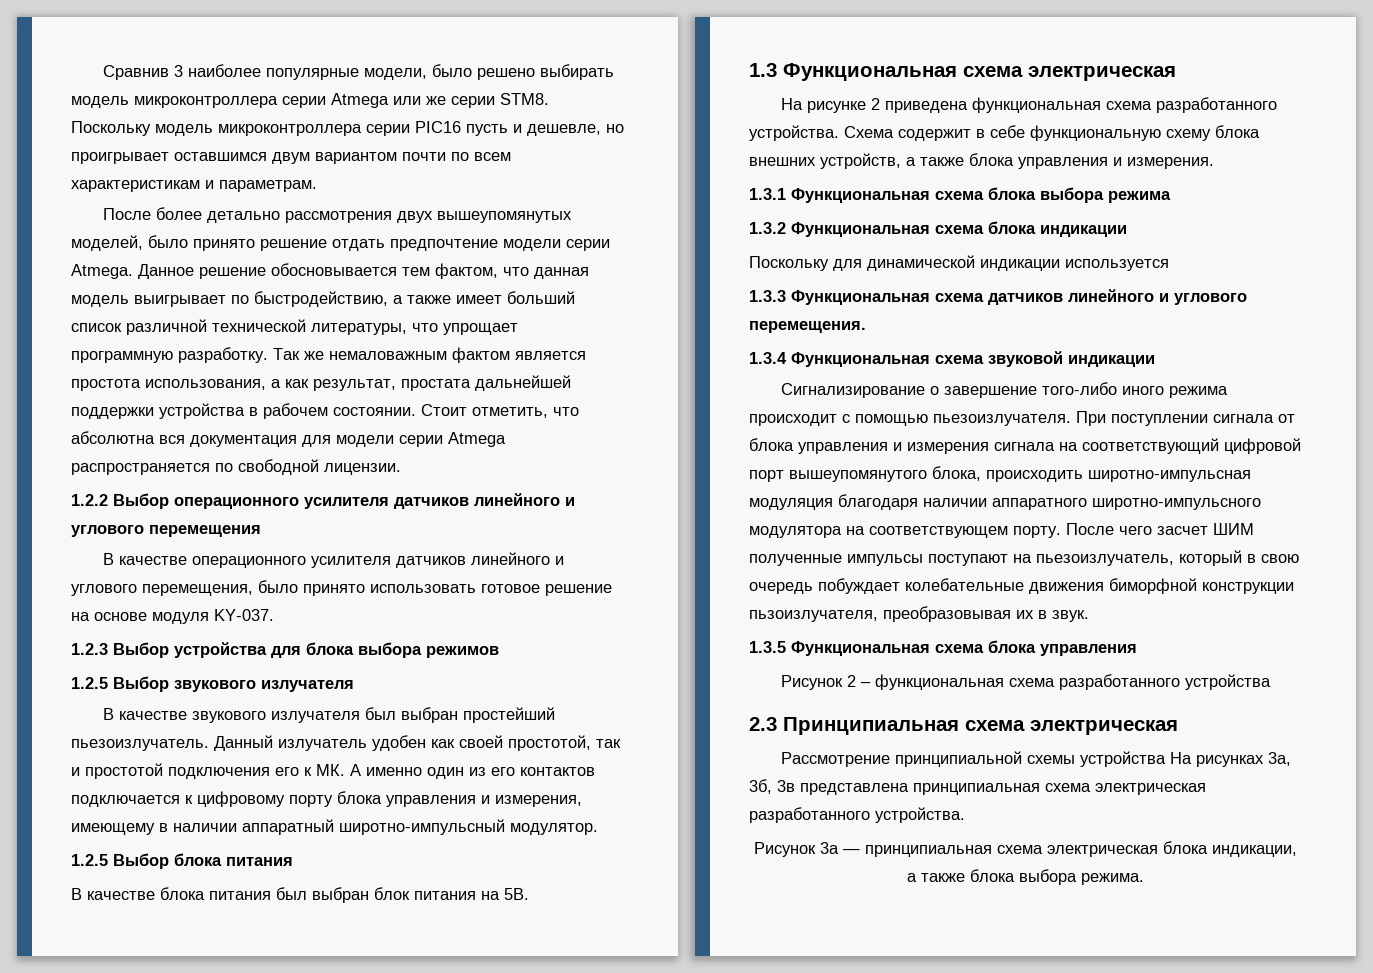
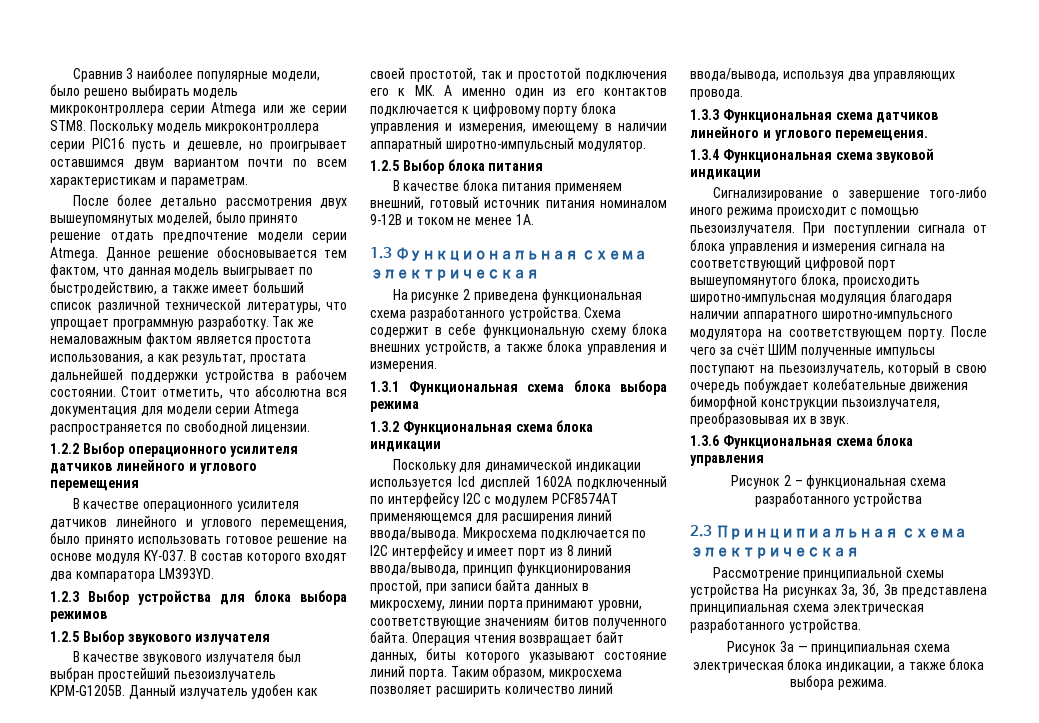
+ В состав которого входят два компаратора LM393YD.
- В качестве звукового излучателя был выбран простейший пьезоизлучатель.
+ В качестве звукового излучателя был выбран простейший пьезоизлучатель KPM-G1205В.
- В качестве блока питания был выбран блок питания на 5В.
+ В качестве блока питания применяем внешний, готовый источник питания номиналом 9-12В и током не менее 1А.
- Поскольку для динамической индикации используется
+ Поскольку для динамической индикации используется lcd дисплей 1602А подключенный по интерфейсу I2C с модулем PCF8574AT применяющемся для расширения линий ввода/вывода. Микросхема подключается по I2C интерфейсу и имеет порт из 8 линий ввода/вывода, принцип функционирования простой, при записи байта данных в микросхему, линии порта принимают уровни, соответствующие значениям битов полученного байта. Операция чтения возвращает байт данных, биты которого указывают состояние линий порта. Таким образом, микросхема позволяет расширить количество линий ввода/вывода, используя два управляющих провода.
- После чего засчет ШИМ полученные импульсы поступают на пьезоизлучатель, который в свою очередь побуждает колебательные движения биморфной конструкции пьзоизлучателя, преобразовывая их в звук.
+ После чего за счёт ШИМ полученные импульсы поступают на пьезоизлучатель, который в свою очередь побуждает колебательные движения биморфной конструкции пьзоизлучателя, преобразовывая их в звук.
- 1.3.5 Функциональная схема блока управления
+ 1.3.6 Функциональная схема блока управления

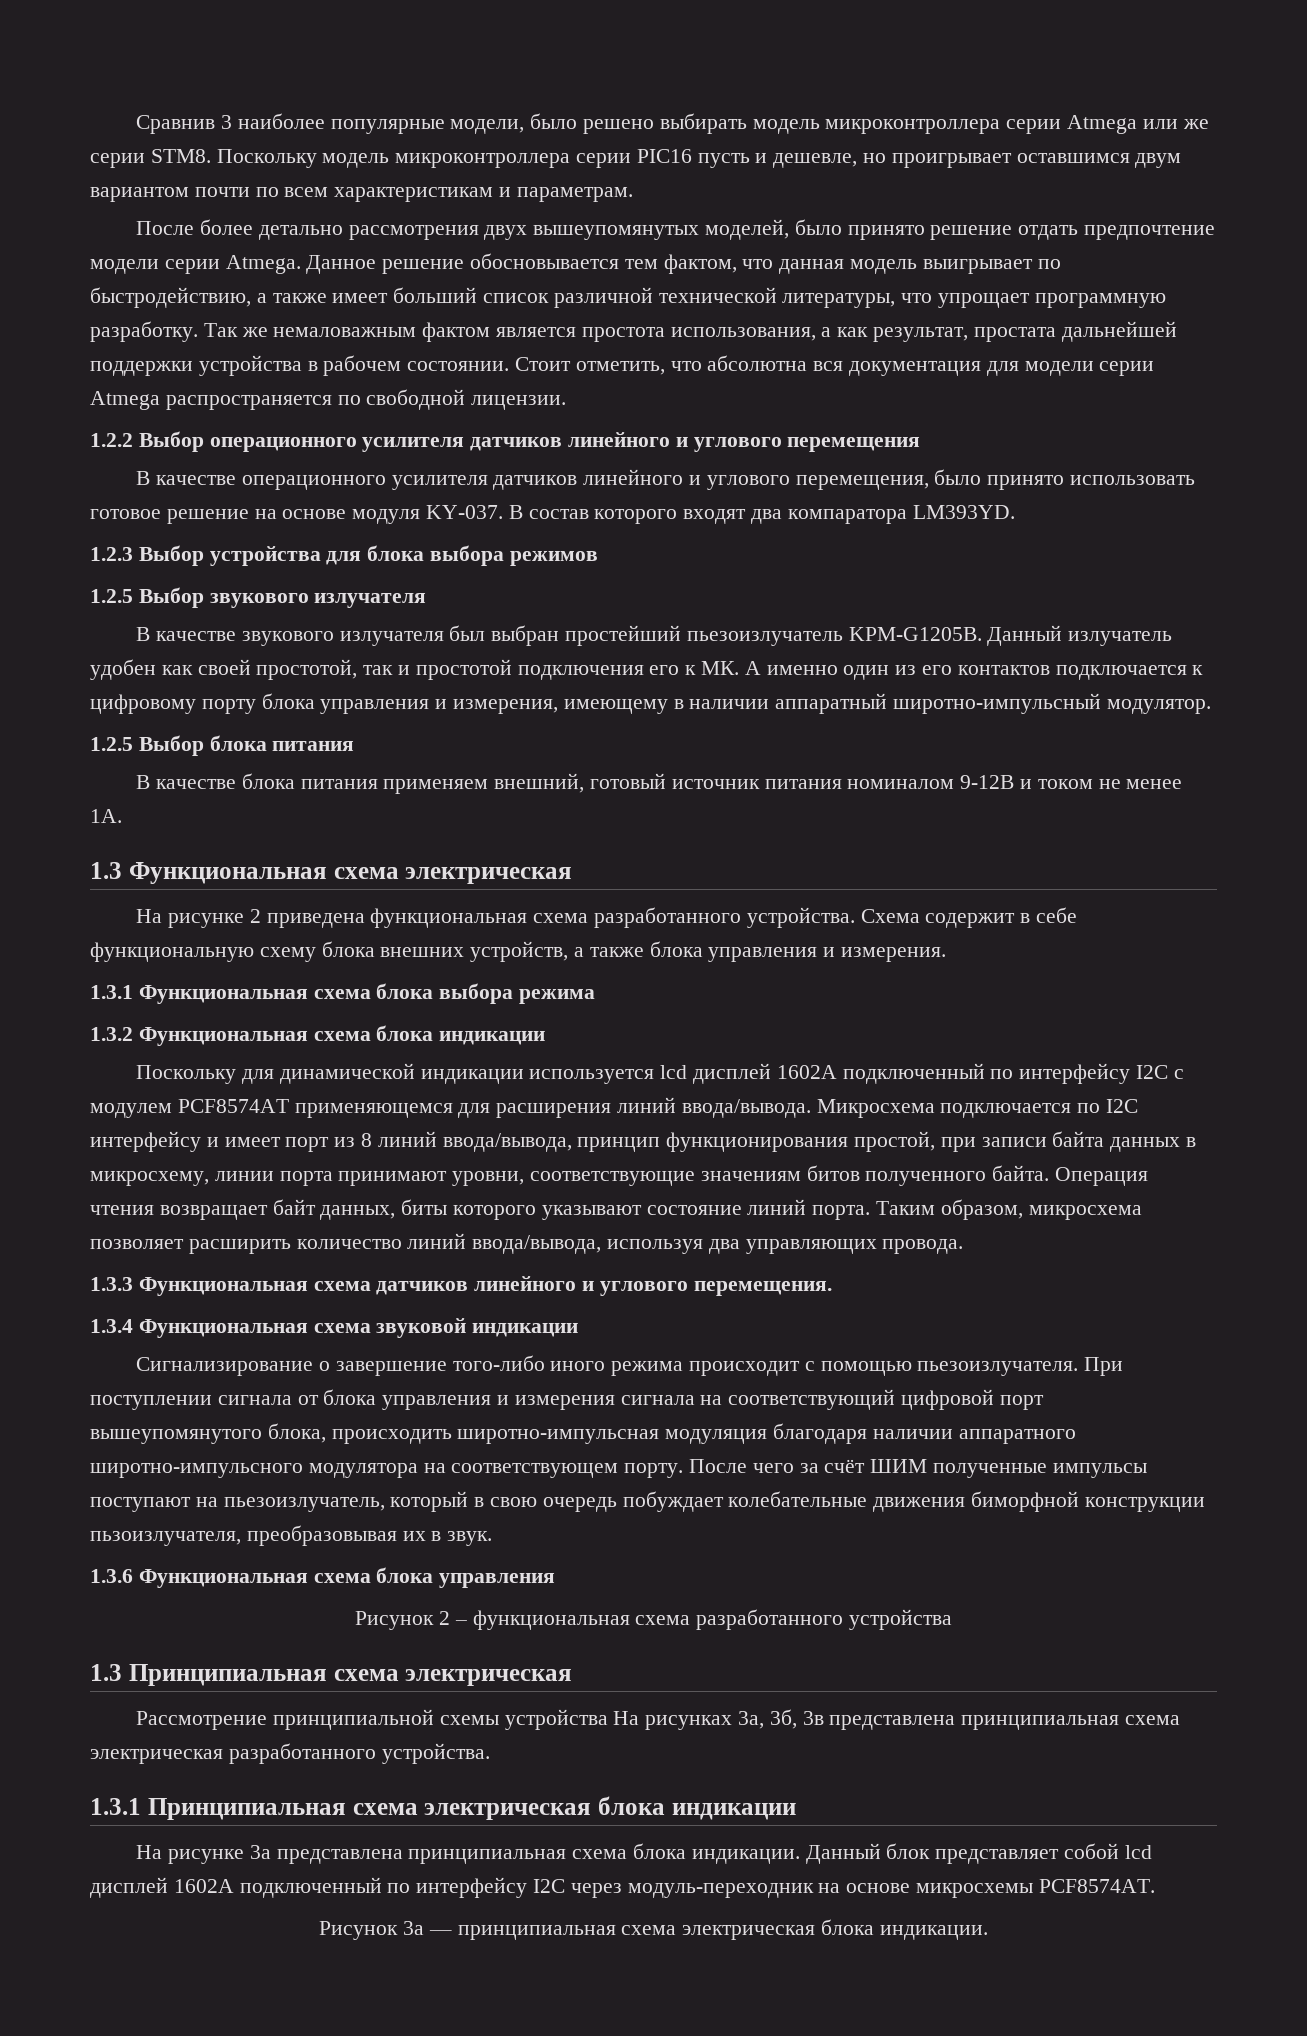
- 2.3 Принципиальная схема электрическая
+ 1.3 Принципиальная схема электрическая
+ 1.3.1 Принципиальная схема электрическая блока индикации
+ На рисунке 3а представлена принципиальная схема блока индикации. Данный блок представляет собой lcd дисплей 1602А подключенный по интерфейсу I2C через модуль-переходник на основе микросхемы PCF8574AT.
- Рисунок 3а — принципиальная схема электрическая блока индикации, а также блока выбора режима.
+ Рисунок 3а — принципиальная схема электрическая блока индикации.

